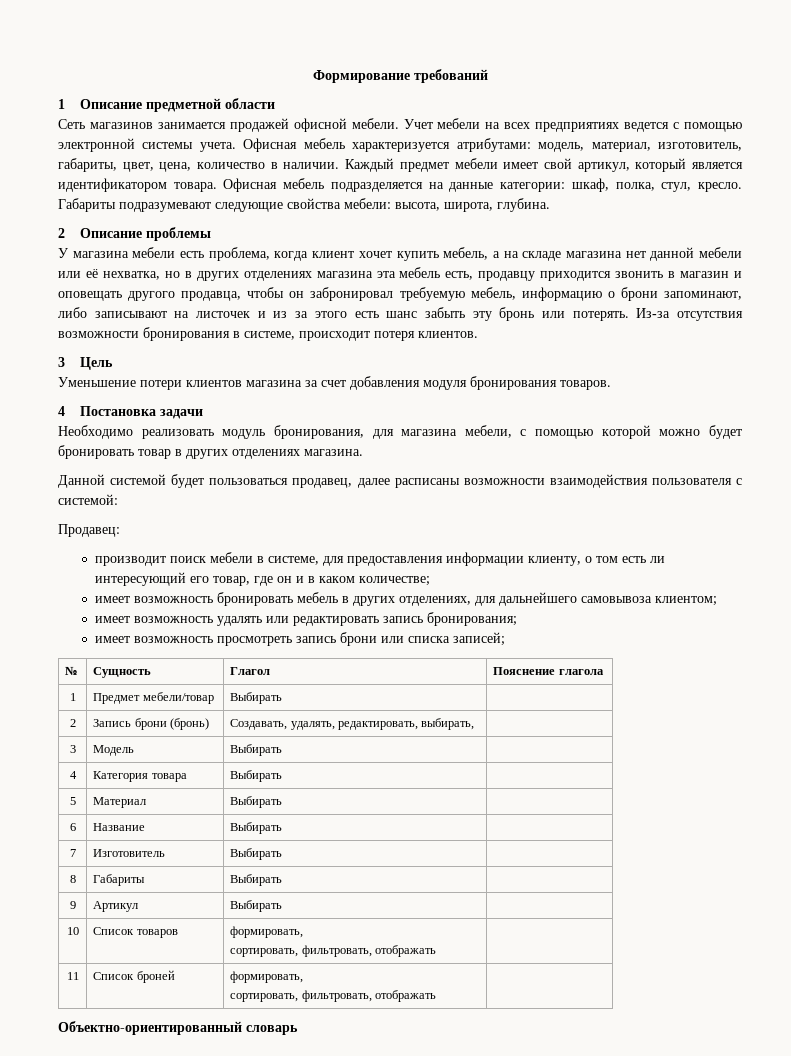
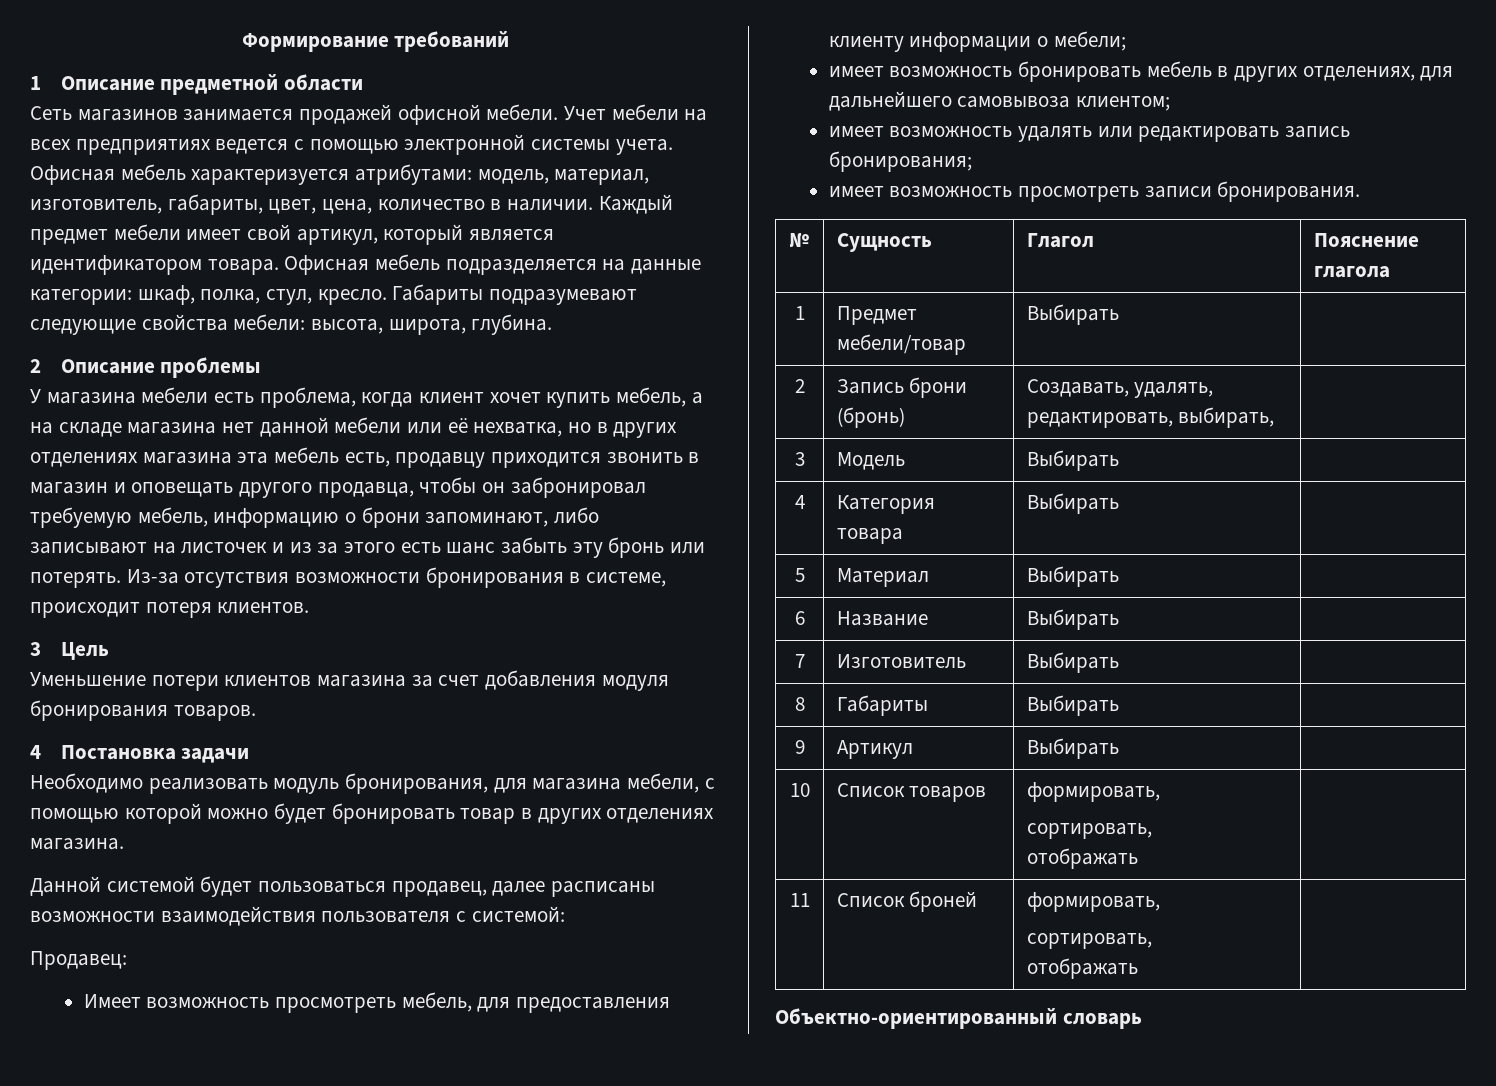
- производит поиск мебели в системе, для предоставления информации клиенту, о том есть ли интересующий его товар, где он и в каком количестве;
+ Имеет возможность просмотреть мебель, для предоставления клиенту информации о мебели;
- имеет возможность просмотреть запись брони или списка записей;
+ имеет возможность просмотреть записи бронирования.
  10 | Список товаров | формировать,
- сортировать, фильтровать, отображать |
+ сортировать,
+ отображать |
  11 | Список броней | формировать,
- сортировать, фильтровать, отображать |
+ сортировать,
+ отображать |

